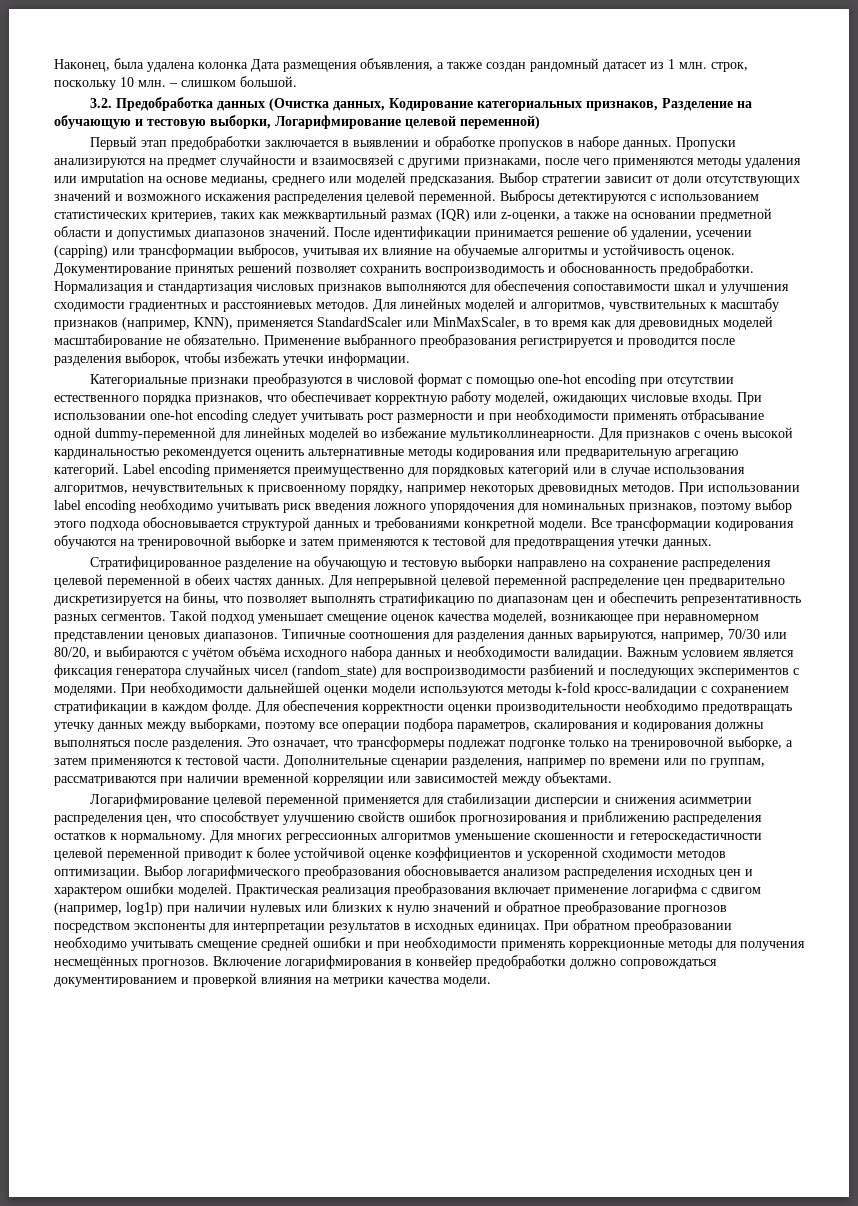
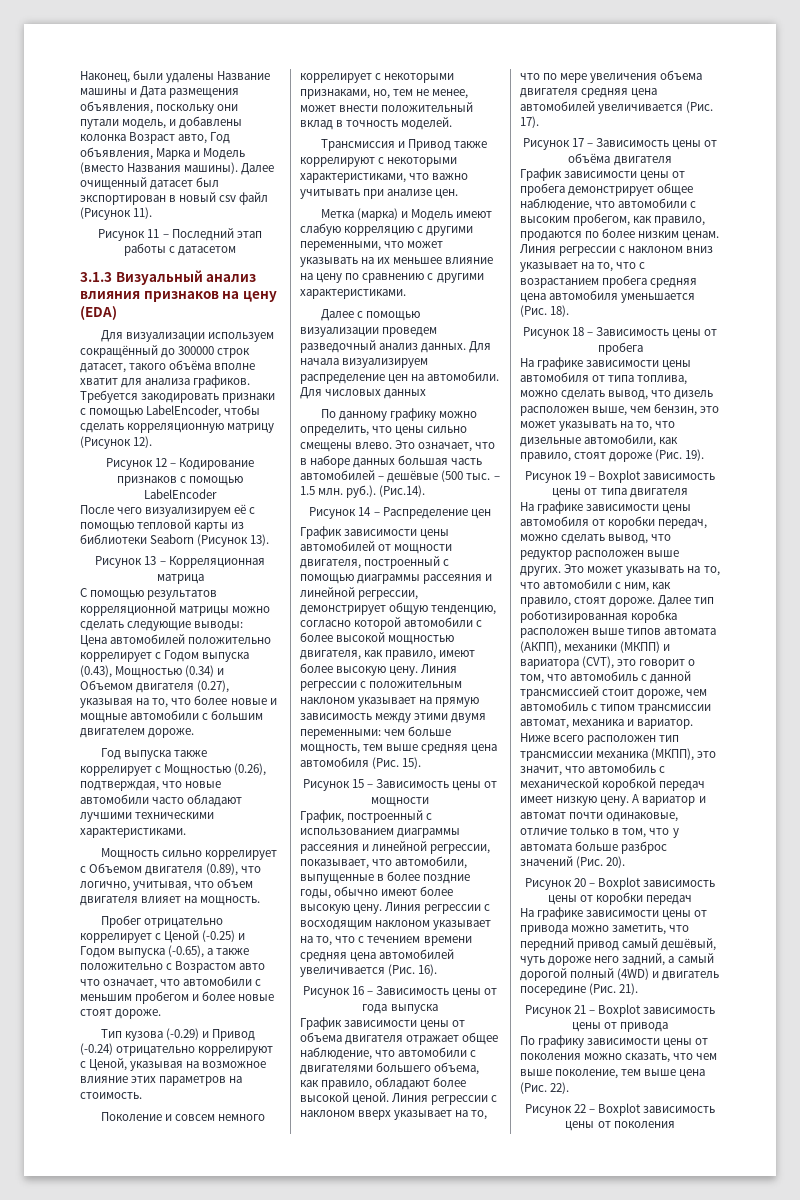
- Наконец, была удалена колонка Дата размещения объявления, а также создан рандомный датасет из 1 млн. строк, поскольку 10 млн. – слишком большой.
- 3.2. Предобработка данных (Очистка данных, Кодирование категориальных признаков, Разделение на обучающую и тестовую выборки, Логарифмирование целевой переменной)
- Первый этап предобработки заключается в выявлении и обработке пропусков в наборе данных. Пропуски анализируются на предмет случайности и взаимосвязей с другими признаками, после чего применяются методы удаления или имputation на основе медианы, среднего или моделей предсказания. Выбор стратегии зависит от доли отсутствующих значений и возможного искажения распределения целевой переменной. Выбросы детектируются с использованием статистических критериев, таких как межквартильный размах (IQR) или z‑оценки, а также на основании предметной области и допустимых диапазонов значений. После идентификации принимается решение об удалении, усечении (capping) или трансформации выбросов, учитывая их влияние на обучаемые алгоритмы и устойчивость оценок. Документирование принятых решений позволяет сохранить воспроизводимость и обоснованность предобработки. Нормализация и стандартизация числовых признаков выполняются для обеспечения сопоставимости шкал и улучшения сходимости градиентных и расстояниевых методов. Для линейных моделей и алгоритмов, чувствительных к масштабу признаков (например, KNN), применяется StandardScaler или MinMaxScaler, в то время как для древовидных моделей масштабирование не обязательно. Применение выбранного преобразования регистрируется и проводится после разделения выборок, чтобы избежать утечки информации.
- Категориальные признаки преобразуются в числовой формат с помощью one-hot encoding при отсутствии естественного порядка признаков, что обеспечивает корректную работу моделей, ожидающих числовые входы. При использовании one-hot encoding следует учитывать рост размерности и при необходимости применять отбрасывание одной dummy‑переменной для линейных моделей во избежание мультиколлинеарности. Для признаков с очень высокой кардинальностью рекомендуется оценить альтернативные методы кодирования или предварительную агрегацию категорий. Label encoding применяется преимущественно для порядковых категорий или в случае использования алгоритмов, нечувствительных к присвоенному порядку, например некоторых древовидных методов. При использовании label encoding необходимо учитывать риск введения ложного упорядочения для номинальных признаков, поэтому выбор этого подхода обосновывается структурой данных и требованиями конкретной модели. Все трансформации кодирования обучаются на тренировочной выборке и затем применяются к тестовой для предотвращения утечки данных.
- Стратифицированное разделение на обучающую и тестовую выборки направлено на сохранение распределения целевой переменной в обеих частях данных. Для непрерывной целевой переменной распределение цен предварительно дискретизируется на бины, что позволяет выполнять стратификацию по диапазонам цен и обеспечить репрезентативность разных сегментов. Такой подход уменьшает смещение оценок качества моделей, возникающее при неравномерном представлении ценовых диапазонов. Типичные соотношения для разделения данных варьируются, например, 70/30 или 80/20, и выбираются с учётом объёма исходного набора данных и необходимости валидации. Важным условием является фиксация генератора случайных чисел (random_state) для воспроизводимости разбиений и последующих экспериментов с моделями. При необходимости дальнейшей оценки модели используются методы k‑fold кросс‑валидации с сохранением стратификации в каждом фолде. Для обеспечения корректности оценки производительности необходимо предотвращать утечку данных между выборками, поэтому все операции подбора параметров, скалирования и кодирования должны выполняться после разделения. Это означает, что трансформеры подлежат подгонке только на тренировочной выборке, а затем применяются к тестовой части. Дополнительные сценарии разделения, например по времени или по группам, рассматриваются при наличии временной корреляции или зависимостей между объектами.
- Логарифмирование целевой переменной применяется для стабилизации дисперсии и снижения асимметрии распределения цен, что способствует улучшению свойств ошибок прогнозирования и приближению распределения остатков к нормальному. Для многих регрессионных алгоритмов уменьшение скошенности и гетероскедастичности целевой переменной приводит к более устойчивой оценке коэффициентов и ускоренной сходимости методов оптимизации. Выбор логарифмического преобразования обосновывается анализом распределения исходных цен и характером ошибки моделей. Практическая реализация преобразования включает применение логарифма с сдвигом (например, log1p) при наличии нулевых или близких к нулю значений и обратное преобразование прогнозов посредством экспоненты для интерпретации результатов в исходных единицах. При обратном преобразовании необходимо учитывать смещение средней ошибки и при необходимости применять коррекционные методы для получения несмещённых прогнозов. Включение логарифмирования в конвейер предобработки должно сопровождаться документированием и проверкой влияния на метрики качества модели.
+ Наконец, были удалены Название машины и Дата размещения объявления, поскольку они путали модель, и добавлены колонка Возраст авто, Год объявления, Марка и Модель (вместо Названия машины). Далее очищенный датасет был экспортирован в новый csv файл (Рисунок 11).
+ Рисунок 11 – Последний этап работы с датасетом
+ 3.1.3 Визуальный анализ влияния признаков на цену (EDA)
+ Для визуализации используем сокращённый до 300000 строк датасет, такого объёма вполне хватит для анализа графиков. Требуется закодировать признаки с помощью LabelEncoder, чтобы сделать корреляционную матрицу (Рисунок 12).
+ Рисунок 12 – Кодирование признаков с помощью LabelEncoder
+ После чего визуализируем её с помощью тепловой карты из библиотеки Seaborn (Рисунок 13).
+ Рисунок 13 – Корреляционная матрица
+ С помощью результатов корреляционной матрицы можно сделать следующие выводы:
+ Цена автомобилей положительно коррелирует с Годом выпуска (0.43), Мощностью (0.34) и Объемом двигателя (0.27), указывая на то, что более новые и мощные автомобили с большим двигателем дороже.
+ Год выпуска также коррелирует с Мощностью (0.26), подтверждая, что новые автомобили часто обладают лучшими техническими характеристиками.
+ Мощность сильно коррелирует с Объемом двигателя (0.89), что логично, учитывая, что объем двигателя влияет на мощность.
+ Пробег отрицательно коррелирует с Ценой (-0.25) и Годом выпуска (-0.65), а также положительно с Возрастом авто что означает, что автомобили с меньшим пробегом и более новые стоят дороже.
+ Тип кузова (-0.29) и Привод (-0.24) отрицательно коррелируют с Ценой, указывая на возможное влияние этих параметров на стоимость.
+ Поколение и совсем немного коррелирует с некоторыми признаками, но, тем не менее, может внести положительный вклад в точность моделей.
+ Трансмиссия и Привод также коррелируют с некоторыми характеристиками, что важно учитывать при анализе цен.
+ Метка (марка) и Модель имеют слабую корреляцию с другими переменными, что может указывать на их меньшее влияние на цену по сравнению с другими характеристиками.
+ Далее с помощью визуализации проведем разведочный анализ данных. Для начала визуализируем распределение цен на автомобили. Для числовых данных
+ По данному графику можно определить, что цены сильно смещены влево. Это означает, что в наборе данных большая часть автомобилей – дешёвые (500 тыс. – 1.5 млн. руб.). (Рис.14).
+ Рисунок 14 – Распределение цен
+ График зависимости цены автомобилей от мощности двигателя, построенный с помощью диаграммы рассеяния и линейной регрессии, демонстрирует общую тенденцию, согласно которой автомобили с более высокой мощностью двигателя, как правило, имеют более высокую цену. Линия регрессии с положительным наклоном указывает на прямую зависимость между этими двумя переменными: чем больше мощность, тем выше средняя цена автомобиля (Рис. 15).
+ Рисунок 15 – Зависимость цены от мощности
+ График, построенный с использованием диаграммы рассеяния и линейной регрессии, показывает, что автомобили, выпущенные в более поздние годы, обычно имеют более высокую цену. Линия регрессии с восходящим наклоном указывает на то, что с течением времени средняя цена автомобилей увеличивается (Рис. 16).
+ Рисунок 16 – Зависимость цены от года выпуска
+ График зависимости цены от объема двигателя отражает общее наблюдение, что автомобили с двигателями большего объема, как правило, обладают более высокой ценой. Линия регрессии с наклоном вверх указывает на то, что по мере увеличения объема двигателя средняя цена автомобилей увеличивается (Рис. 17).
+ Рисунок 17 – Зависимость цены от объёма двигателя
+ График зависимости цены от пробега демонстрирует общее наблюдение, что автомобили с высоким пробегом, как правило, продаются по более низким ценам. Линия регрессии с наклоном вниз указывает на то, что с возрастанием пробега средняя цена автомобиля уменьшается (Рис. 18).
+ Рисунок 18 – Зависимость цены от пробега
+ На графике зависимости цены автомобиля от типа топлива, можно сделать вывод, что дизель расположен выше, чем бензин, это может указывать на то, что дизельные автомобили, как правило, стоят дороже (Рис. 19).
+ Рисунок 19 – Boxplot зависимость цены от типа двигателя
+ На графике зависимости цены автомобиля от коробки передач, можно сделать вывод, что редуктор расположен выше других. Это может указывать на то, что автомобили с ним, как правило, стоят дороже. Далее тип роботизированная коробка расположен выше типов автомата (АКПП), механики (МКПП) и вариатора (CVT), это говорит о том, что автомобиль с данной трансмиссией стоит дороже, чем автомобиль с типом трансмиссии автомат, механика и вариатор. Ниже всего расположен тип трансмиссии механика (МКПП), это значит, что автомобиль с механической коробкой передач имеет низкую цену. А вариатор и автомат почти одинаковые, отличие только в том, что у автомата больше разброс значений (Рис. 20).
+ Рисунок 20 – Boxplot зависимость цены от коробки передач
+ На графике зависимости цены от привода можно заметить, что передний привод самый дешёвый, чуть дороже него задний, а самый дорогой полный (4WD) и двигатель посередине (Рис. 21).
+ Рисунок 21 – Boxplot зависимость цены от привода
+ По графику зависимости цены от поколения можно сказать, что чем выше поколение, тем выше цена (Рис. 22).
+ Рисунок 22 – Boxplot зависимость цены от поколения

